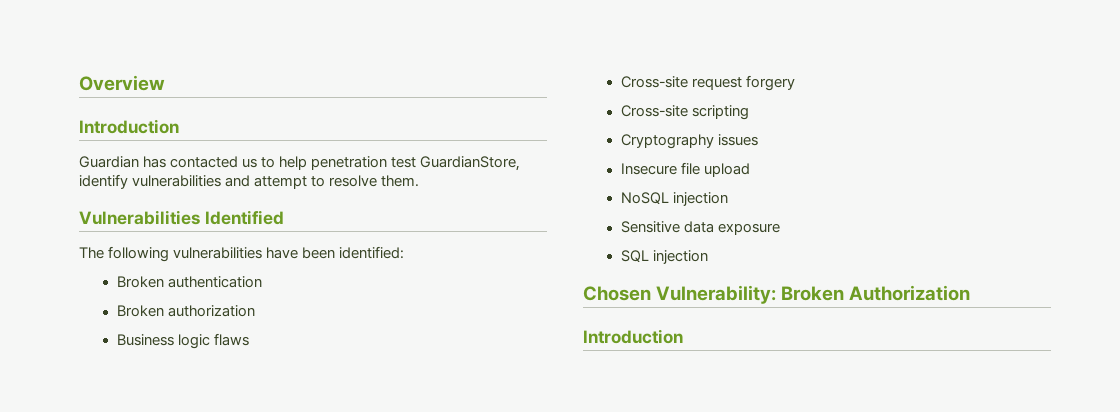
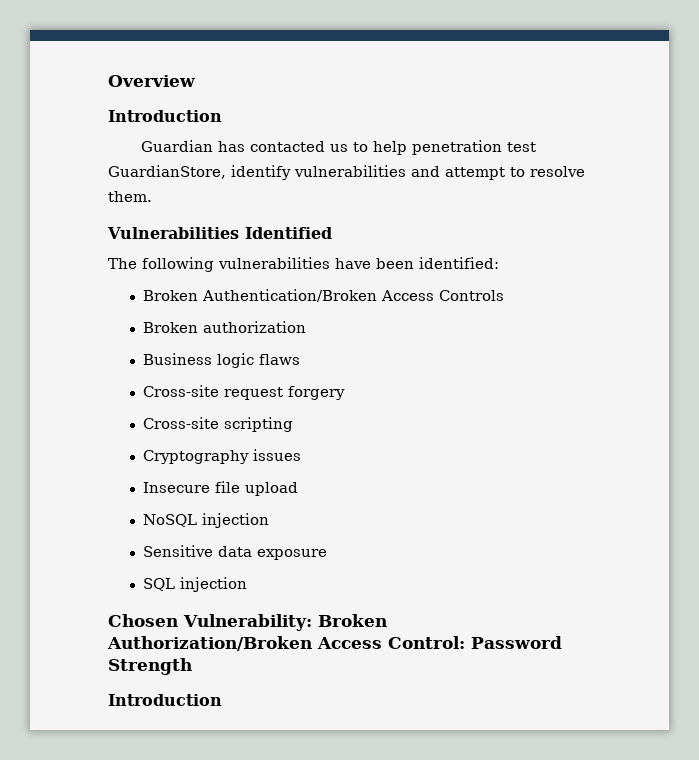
- Broken authentication
+ Broken Authentication/Broken Access Controls
- Chosen Vulnerability: Broken Authorization
+ Chosen Vulnerability: Broken Authorization/Broken Access Control: Password Strength

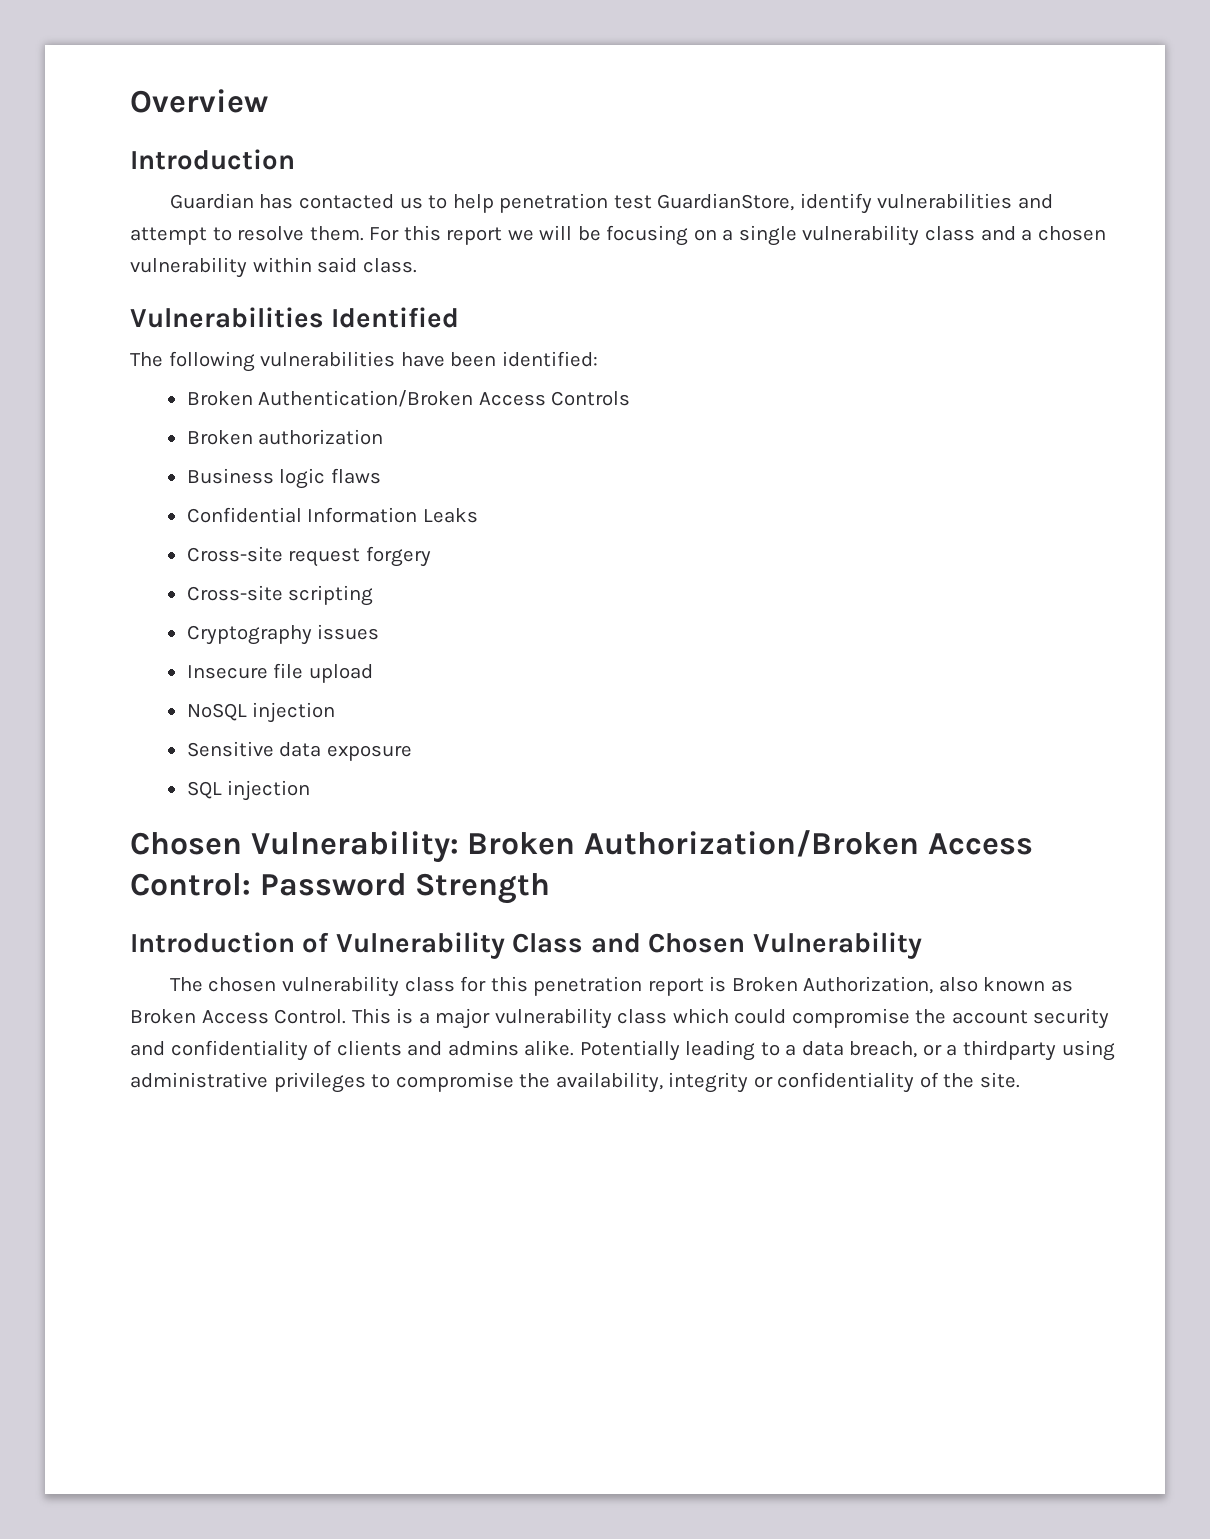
+ For this report we will be focusing on a single vulnerability class and a chosen vulnerability within said class.
+ Confidential Information Leaks
  Chosen Vulnerability: Broken Authorization/Broken Access Control: Password Strength
- Introduction
+ Introduction of Vulnerability Class and Chosen Vulnerability
+ The chosen vulnerability class for this penetration report is Broken Authorization, also known as Broken Access Control. This is a major vulnerability class which could compromise the account security and confidentiality of clients and admins alike. Potentially leading to a data breach, or a thirdparty using administrative privileges to compromise the availability, integrity or confidentiality of the site.

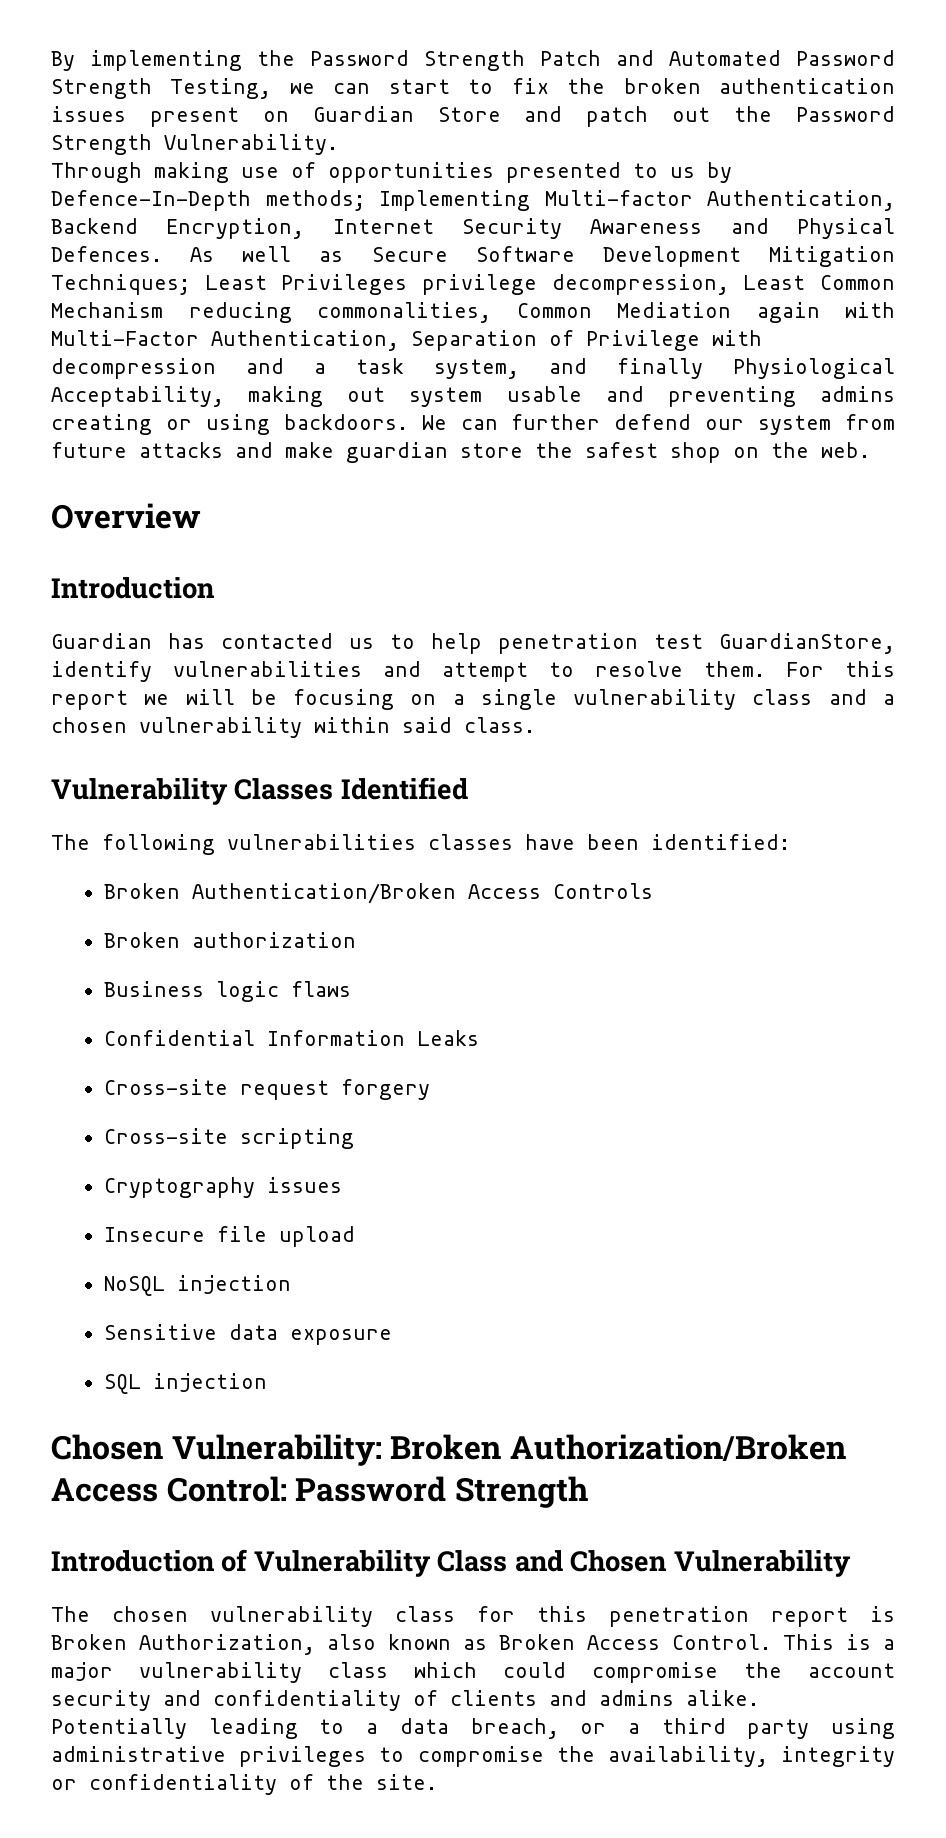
+ By implementing the Password Strength Patch and Automated Password Strength Testing, we can start to fix the broken authentication issues present on Guardian Store and patch out the Password Strength Vulnerability.
+ Through making use of opportunities presented to us by Defence-In-Depth methods; Implementing Multi-factor Authentication, Backend Encryption, Internet Security Awareness and Physical Defences. As well as Secure Software Development Mitigation Techniques; Least Privileges privilege decompression, Least Common Mechanism reducing commonalities, Common Mediation again with Multi-Factor Authentication, Separation of Privilege with decompression and a task system, and finally Physiological Acceptability, making out system usable and preventing admins creating or using backdoors. We can further defend our system from future attacks and make guardian store the safest shop on the web.
- Vulnerabilities Identified
+ Vulnerability Classes Identified
- The following vulnerabilities have been identified:
+ The following vulnerabilities classes have been identified:
- Potentially leading to a data breach, or a thirdparty using administrative privileges to compromise the availability, integrity or confidentiality of the site.
+ Potentially leading to a data breach, or a third party using administrative privileges to compromise the availability, integrity or confidentiality of the site.

